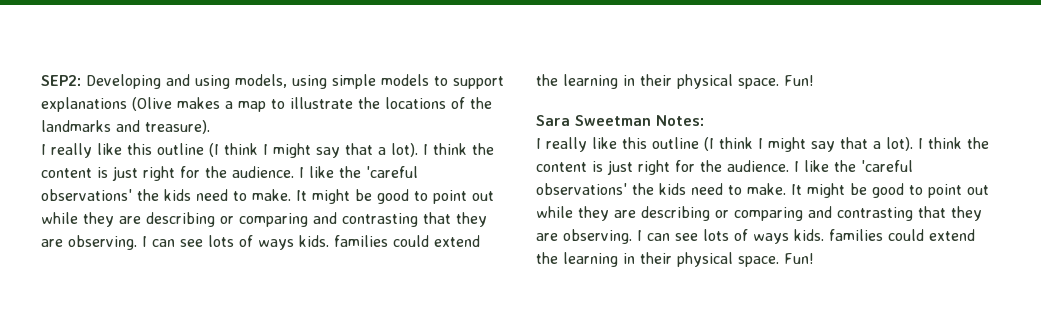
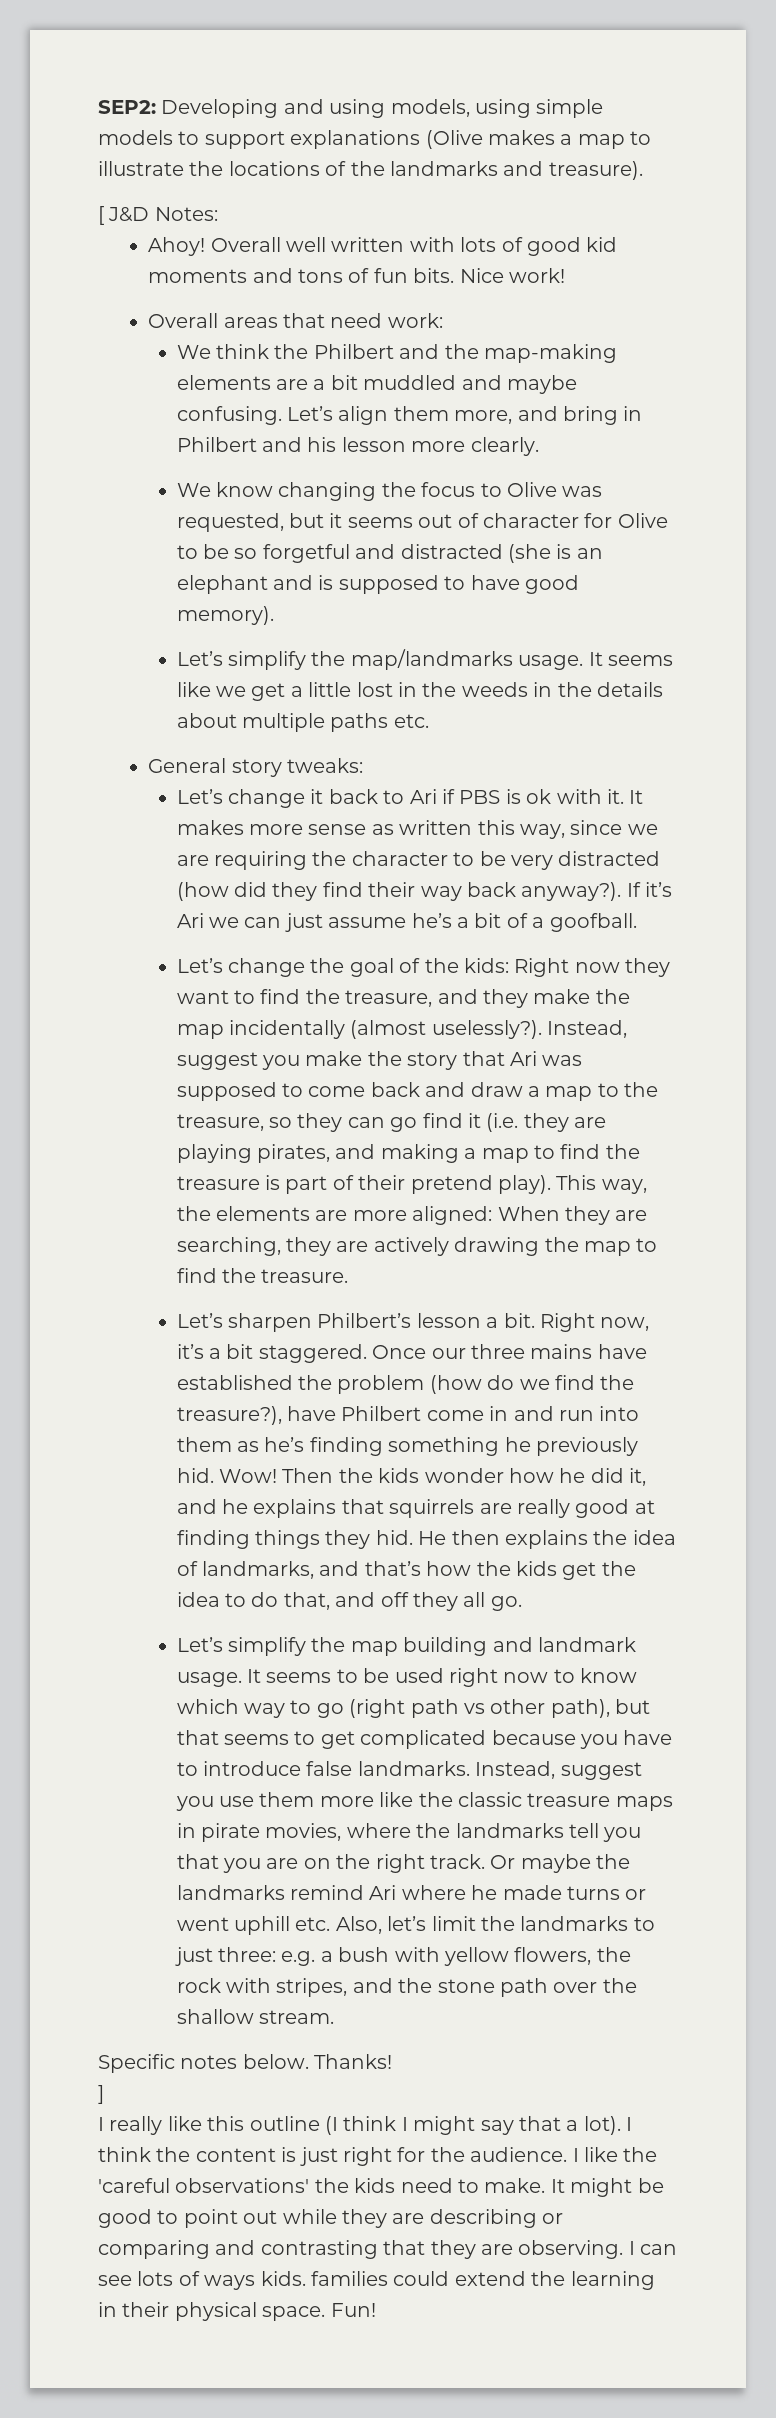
+ [ J&D Notes:
+ Ahoy! Overall well written with lots of good kid moments and tons of fun bits. Nice work!
+ Overall areas that need work:
+ We think the Philbert and the map-making elements are a bit muddled and maybe confusing. Let’s align them more, and bring in Philbert and his lesson more clearly.
+ We know changing the focus to Olive was requested, but it seems out of character for Olive to be so forgetful and distracted (she is an elephant and is supposed to have good memory).
+ Let’s simplify the map/landmarks usage. It seems like we get a little lost in the weeds in the details about multiple paths etc.
+ General story tweaks:
+ Let’s change it back to Ari if PBS is ok with it. It makes more sense as written this way, since we are requiring the character to be very distracted (how did they find their way back anyway?). If it’s Ari we can just assume he’s a bit of a goofball.
+ Let’s change the goal of the kids: Right now they want to find the treasure, and they make the map incidentally (almost uselessly?). Instead, suggest you make the story that Ari was supposed to come back and draw a map to the treasure, so they can go find it (i.e. they are playing pirates, and making a map to find the treasure is part of their pretend play). This way, the elements are more aligned: When they are searching, they are actively drawing the map to find the treasure.
+ Let’s sharpen Philbert’s lesson a bit. Right now, it’s a bit staggered. Once our three mains have established the problem (how do we find the treasure?), have Philbert come in and run into them as he’s finding something he previously hid. Wow! Then the kids wonder how he did it, and he explains that squirrels are really good at finding things they hid. He then explains the idea of landmarks, and that’s how the kids get the idea to do that, and off they all go.
+ Let’s simplify the map building and landmark usage. It seems to be used right now to know which way to go (right path vs other path), but that seems to get complicated because you have to introduce false landmarks. Instead, suggest you use them more like the classic treasure maps in pirate movies, where the landmarks tell you that you are on the right track. Or maybe the landmarks remind Ari where he made turns or went uphill etc. Also, let’s limit the landmarks to just three: e.g. a bush with yellow flowers, the rock with stripes, and the stone path over the shallow stream.
+ Specific notes below. Thanks!
+ ]
- Sara Sweetman Notes:
- I really like this outline (I think I might say that a lot). I think the content is just right for the audience. I like the 'careful observations' the kids need to make. It might be good to point out while they are describing or comparing and contrasting that they are observing. I can see lots of ways kids. families could extend the learning in their physical space. Fun!

